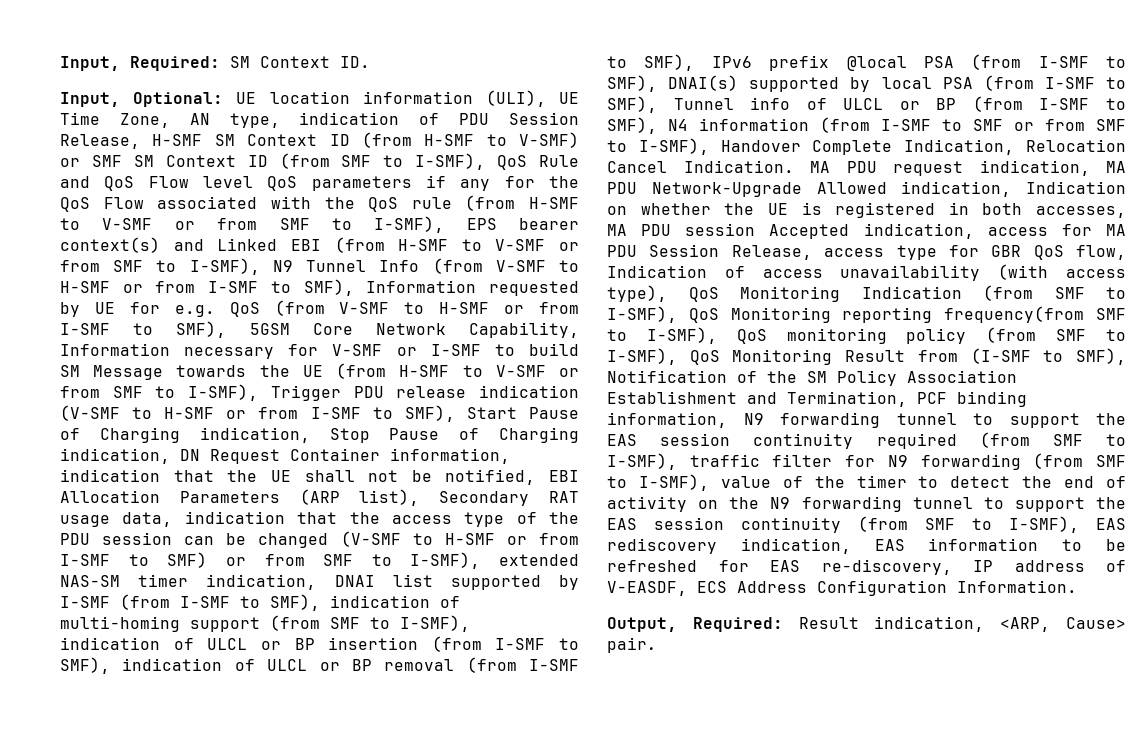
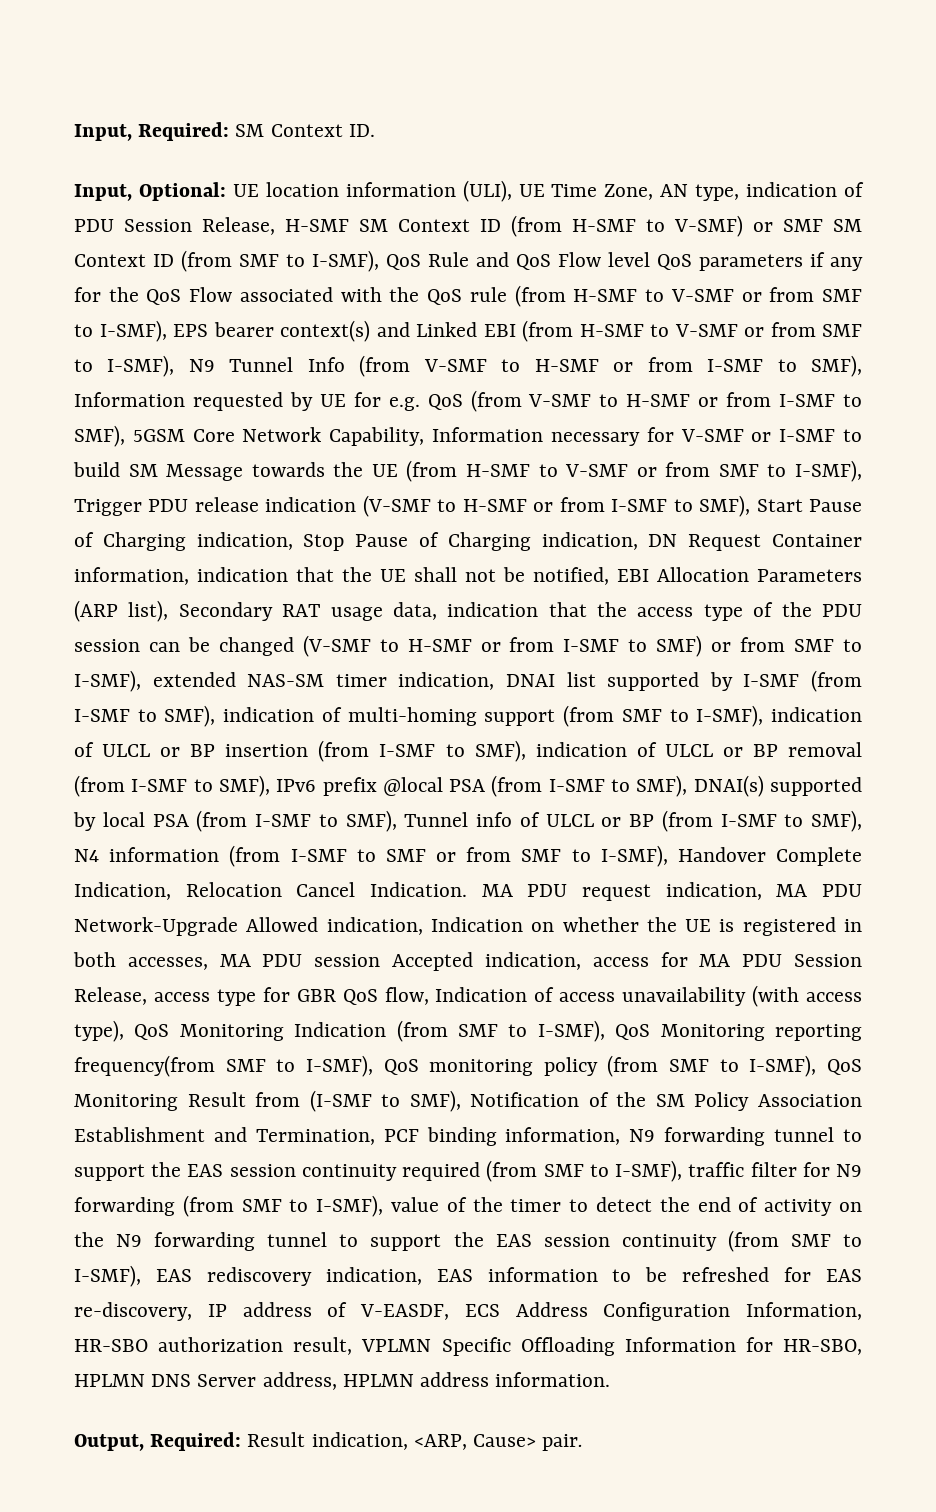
- MA PDU request indication, MA PDU Network-Upgrade Allowed indication, Indication on whether the UE is registered in both accesses, MA PDU session Accepted indication, access for MA PDU Session Release, access type for GBR QoS flow, Indication of access unavailability (with access type), QoS Monitoring Indication (from SMF to I-SMF), QoS Monitoring reporting frequency(from SMF to I-SMF), QoS monitoring policy (from SMF to I-SMF), QoS Monitoring Result from (I-SMF to SMF), Notification of the SM Policy Association Establishment and Termination, PCF binding information, N9 forwarding tunnel to support the EAS session continuity required (from SMF to I-SMF), traffic filter for N9 forwarding (from SMF to I-SMF), value of the timer to detect the end of activity on the N9 forwarding tunnel to support the EAS session continuity (from SMF to I-SMF), EAS rediscovery indication, EAS information to be refreshed for EAS re-discovery, IP address of V-EASDF, ECS Address Configuration Information.
+ MA PDU request indication, MA PDU Network-Upgrade Allowed indication, Indication on whether the UE is registered in both accesses, MA PDU session Accepted indication, access for MA PDU Session Release, access type for GBR QoS flow, Indication of access unavailability (with access type), QoS Monitoring Indication (from SMF to I-SMF), QoS Monitoring reporting frequency(from SMF to I-SMF), QoS monitoring policy (from SMF to I-SMF), QoS Monitoring Result from (I-SMF to SMF), Notification of the SM Policy Association Establishment and Termination, PCF binding information, N9 forwarding tunnel to support the EAS session continuity required (from SMF to I-SMF), traffic filter for N9 forwarding (from SMF to I-SMF), value of the timer to detect the end of activity on the N9 forwarding tunnel to support the EAS session continuity (from SMF to I-SMF), EAS rediscovery indication, EAS information to be refreshed for EAS re-discovery, IP address of V-EASDF, ECS Address Configuration Information, HR-SBO authorization result, VPLMN Specific Offloading Information for HR-SBO, HPLMN DNS Server address, HPLMN address information.

